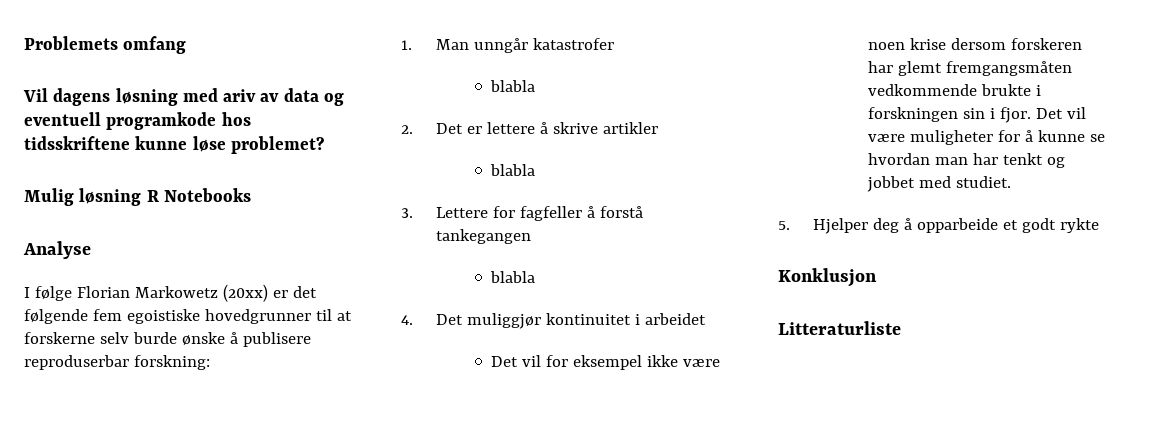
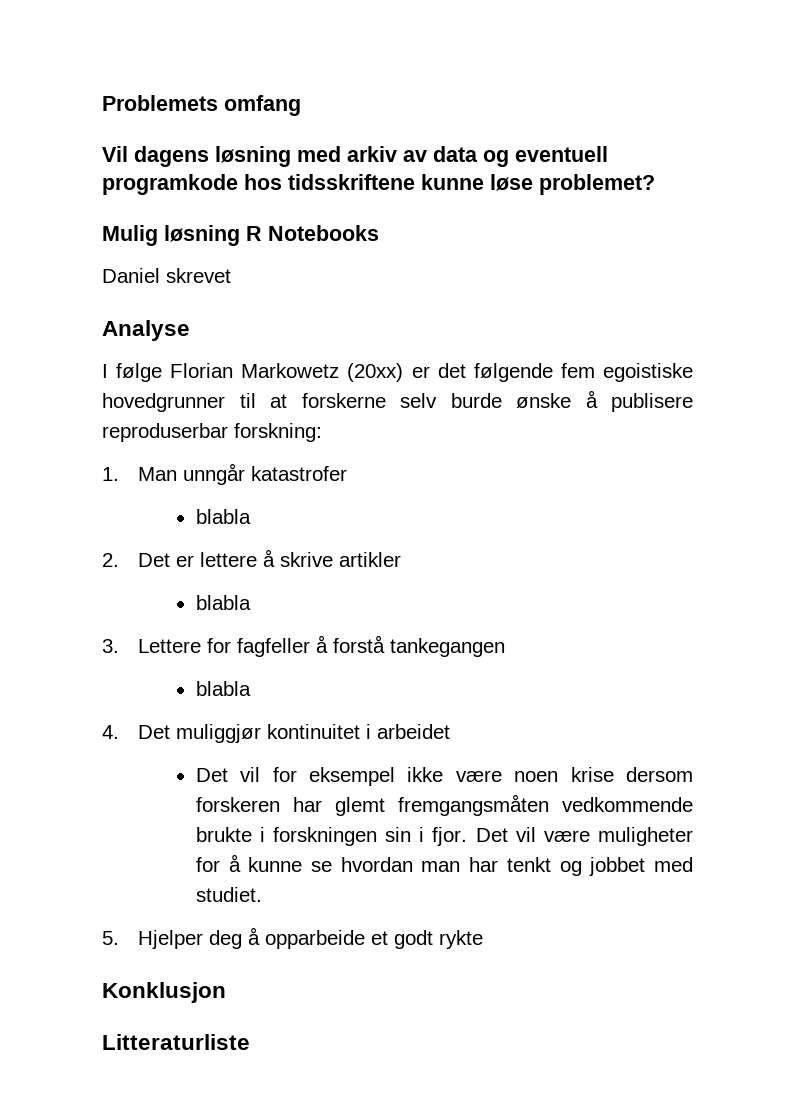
- Vil dagens løsning med ariv av data og eventuell programkode hos tidsskriftene kunne løse problemet?
+ Vil dagens løsning med arkiv av data og eventuell programkode hos tidsskriftene kunne løse problemet?
+ Daniel skrevet

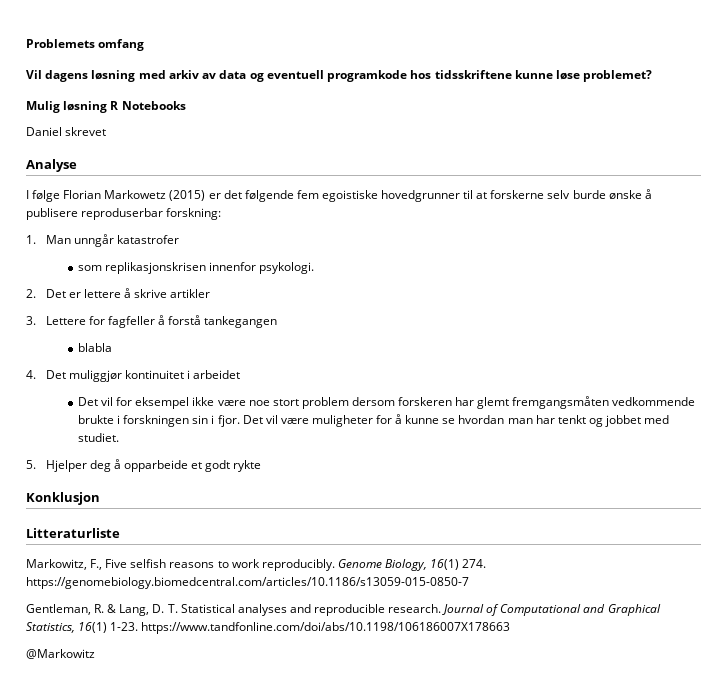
- I følge Florian Markowetz (20xx) er det følgende fem egoistiske hovedgrunner til at forskerne selv burde ønske å publisere reproduserbar forskning:
+ I følge Florian Markowetz (2015) er det følgende fem egoistiske hovedgrunner til at forskerne selv burde ønske å publisere reproduserbar forskning:
  1. Man unngår katastrofer
- blabla
+ som replikasjonskrisen innenfor psykologi.
  2. Det er lettere å skrive artikler
- blabla
- Det vil for eksempel ikke være noen krise dersom forskeren har glemt fremgangsmåten vedkommende brukte i forskningen sin i fjor.
+ Det vil for eksempel ikke være noe stort problem dersom forskeren har glemt fremgangsmåten vedkommende brukte i forskningen sin i fjor.
+ Markowitz, F., Five selfish reasons to work reproducibly. Genome Biology, 16(1) 274. https://genomebiology.biomedcentral.com/articles/10.1186/s13059-015-0850-7
+ Gentleman, R. & Lang, D. T. Statistical analyses and reproducible research. Journal of Computational and Graphical Statistics, 16(1) 1-23. https://www.tandfonline.com/doi/abs/10.1198/106186007X178663
+ @Markowitz

